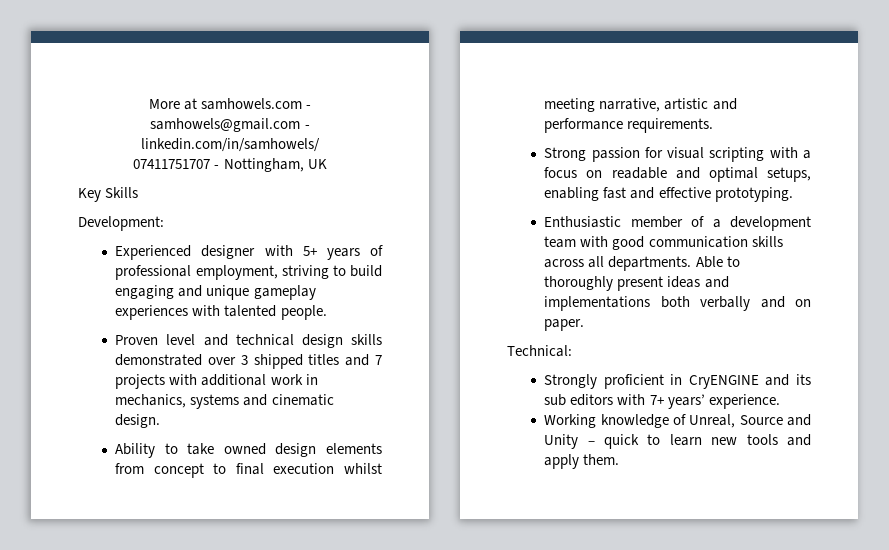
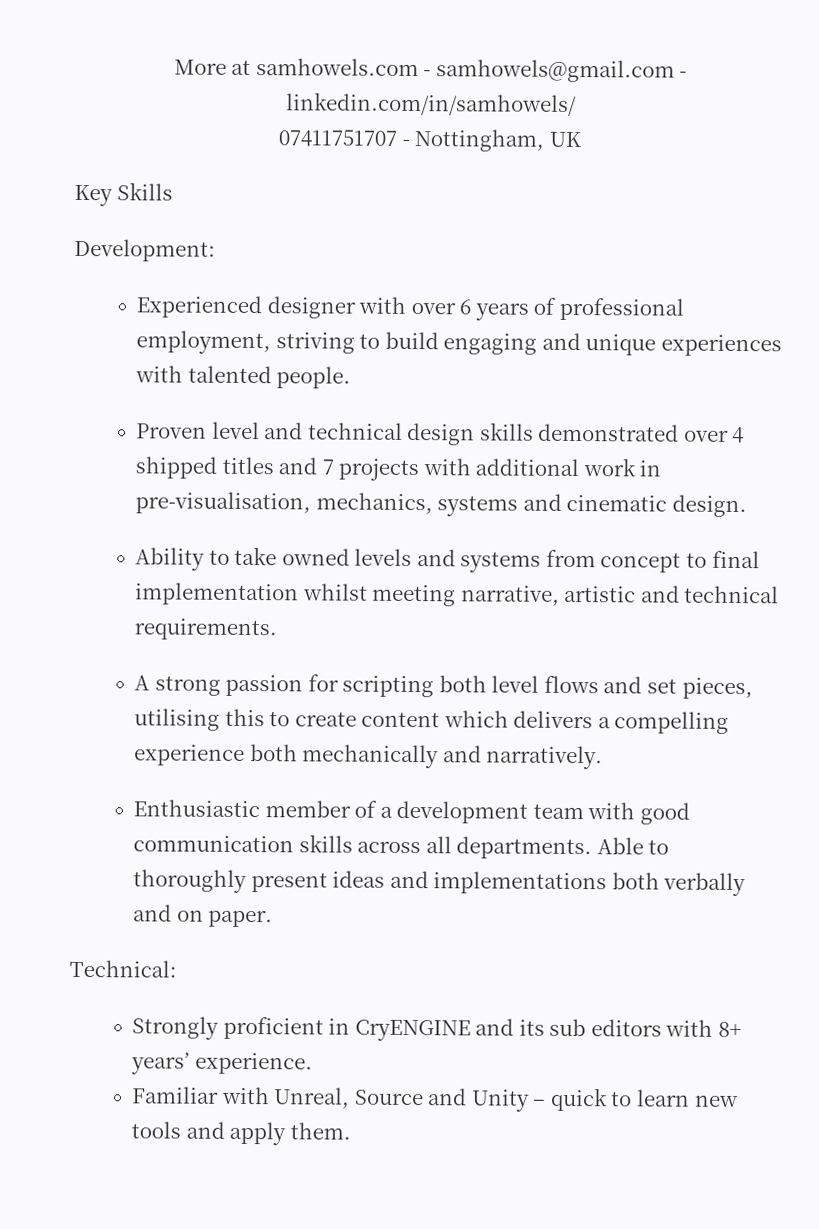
- Experienced designer with 5+ years of professional employment, striving to build engaging and unique gameplay experiences with talented people.
+ Experienced designer with over 6 years of professional employment, striving to build engaging and unique experiences with talented people.
- Proven level and technical design skills demonstrated over 3 shipped titles and 7 projects with additional work in mechanics, systems and cinematic design.
+ Proven level and technical design skills demonstrated over 4 shipped titles and 7 projects with additional work in pre-visualisation, mechanics, systems and cinematic design.
- Ability to take owned design elements from concept to final execution whilst meeting narrative, artistic and performance requirements.
+ Ability to take owned levels and systems from concept to final implementation whilst meeting narrative, artistic and technical requirements.
- Strong passion for visual scripting with a focus on readable and optimal setups, enabling fast and effective prototyping.
+ A strong passion for scripting both level flows and set pieces, utilising this to create content which delivers a compelling experience both mechanically and narratively.
- Strongly proficient in CryENGINE and its sub editors with 7+ years’ experience.
+ Strongly proficient in CryENGINE and its sub editors with 8+ years’ experience.
- Working knowledge of Unreal, Source and Unity – quick to learn new tools and apply them.
+ Familiar with Unreal, Source and Unity – quick to learn new tools and apply them.

